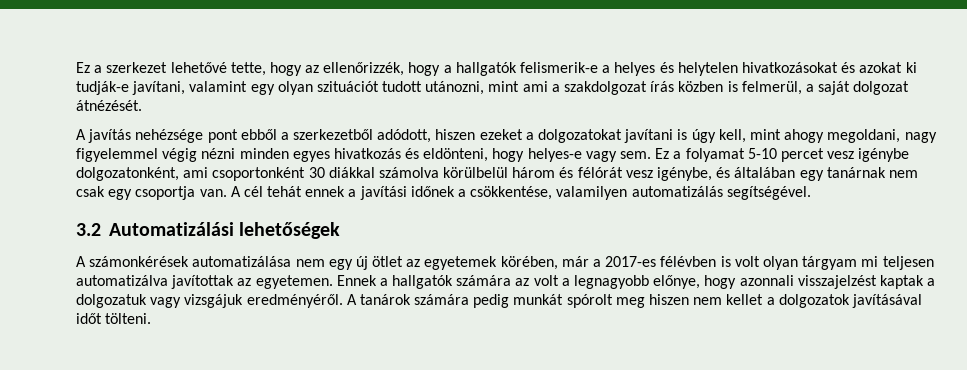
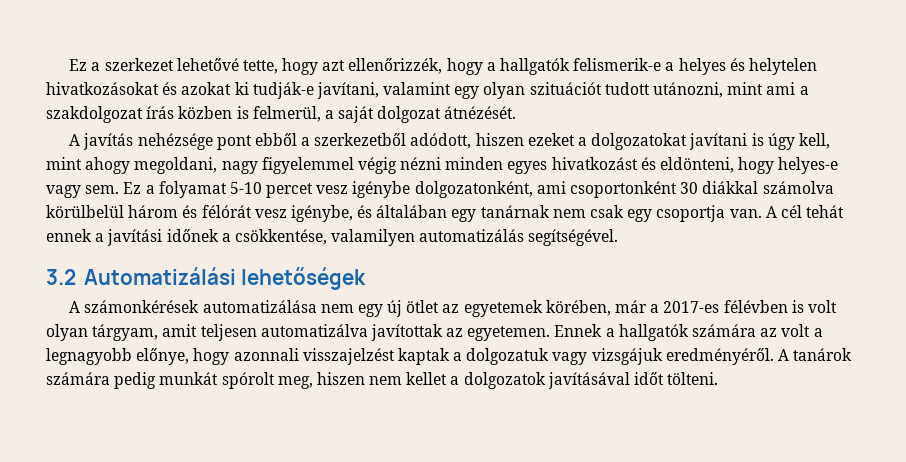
- Ez a szerkezet lehetővé tette, hogy az ellenőrizzék, hogy a hallgatók felismerik-e a helyes és helytelen hivatkozásokat és azokat ki tudják-e javítani, valamint egy olyan szituációt tudott utánozni, mint ami a szakdolgozat írás közben is felmerül, a saját dolgozat átnézését.
+ Ez a szerkezet lehetővé tette, hogy azt ellenőrizzék, hogy a hallgatók felismerik-e a helyes és helytelen hivatkozásokat és azokat ki tudják-e javítani, valamint egy olyan szituációt tudott utánozni, mint ami a szakdolgozat írás közben is felmerül, a saját dolgozat átnézését.
- A javítás nehézsége pont ebből a szerkezetből adódott, hiszen ezeket a dolgozatokat javítani is úgy kell, mint ahogy megoldani, nagy figyelemmel végig nézni minden egyes hivatkozás és eldönteni, hogy helyes-e vagy sem.
+ A javítás nehézsége pont ebből a szerkezetből adódott, hiszen ezeket a dolgozatokat javítani is úgy kell, mint ahogy megoldani, nagy figyelemmel végig nézni minden egyes hivatkozást és eldönteni, hogy helyes-e vagy sem.
- A számonkérések automatizálása nem egy új ötlet az egyetemek körében, már a 2017-es félévben is volt olyan tárgyam mi teljesen automatizálva javítottak az egyetemen.
+ A számonkérések automatizálása nem egy új ötlet az egyetemek körében, már a 2017-es félévben is volt olyan tárgyam, amit teljesen automatizálva javítottak az egyetemen.
- A tanárok számára pedig munkát spórolt meg hiszen nem kellet a dolgozatok javításával időt tölteni.
+ A tanárok számára pedig munkát spórolt meg, hiszen nem kellet a dolgozatok javításával időt tölteni.

